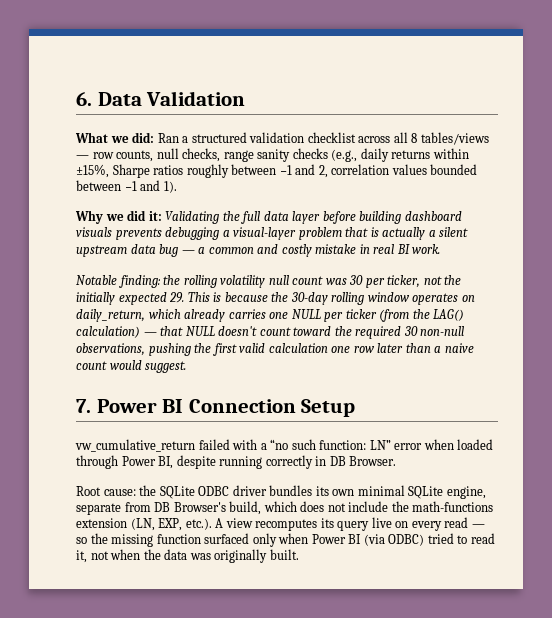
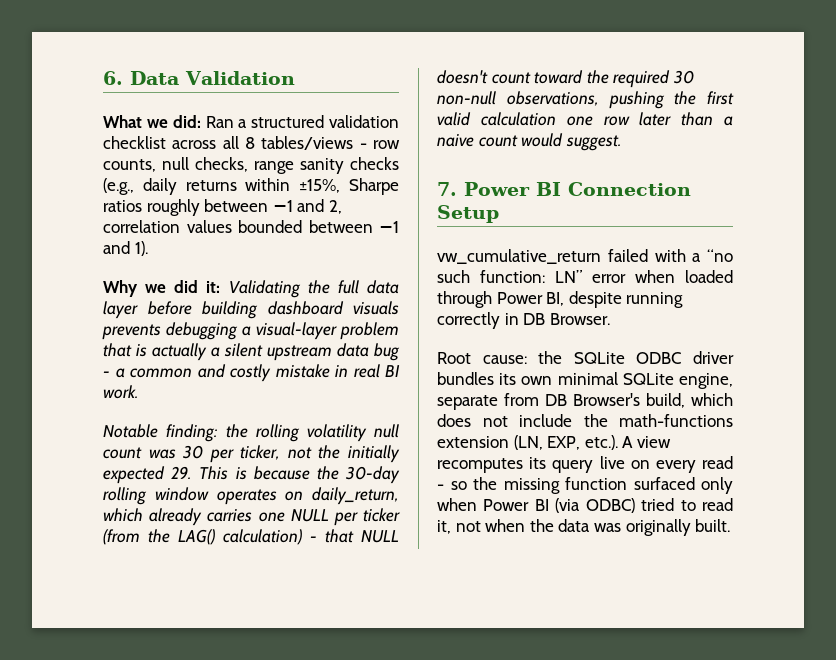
- What we did: Ran a structured validation checklist across all 8 tables/views — row counts, null checks, range sanity checks (e.g., daily returns within ±15%, Sharpe ratios roughly between −1 and 2, correlation values bounded between −1 and 1).
+ What we did: Ran a structured validation checklist across all 8 tables/views - row counts, null checks, range sanity checks (e.g., daily returns within ±15%, Sharpe ratios roughly between −1 and 2, correlation values bounded between −1 and 1).
- Why we did it: Validating the full data layer before building dashboard visuals prevents debugging a visual-layer problem that is actually a silent upstream data bug — a common and costly mistake in real BI work.
+ Why we did it: Validating the full data layer before building dashboard visuals prevents debugging a visual-layer problem that is actually a silent upstream data bug - a common and costly mistake in real BI work.
- the rolling volatility null count was 30 per ticker, not the initially expected 29. This is because the 30-day rolling window operates on daily_return, which already carries one NULL per ticker (from the LAG() calculation) — that NULL doesn't count toward the required 30 non-null observations, pushing the first valid calculation one row later than a naive count would suggest.
+ the rolling volatility null count was 30 per ticker, not the initially expected 29. This is because the 30-day rolling window operates on daily_return, which already carries one NULL per ticker (from the LAG() calculation) - that NULL doesn't count toward the required 30 non-null observations, pushing the first valid calculation one row later than a naive count would suggest.
- Root cause: the SQLite ODBC driver bundles its own minimal SQLite engine, separate from DB Browser's build, which does not include the math-functions extension (LN, EXP, etc.). A view recomputes its query live on every read — so the missing function surfaced only when Power BI (via ODBC) tried to read it, not when the data was originally built.
+ Root cause: the SQLite ODBC driver bundles its own minimal SQLite engine, separate from DB Browser's build, which does not include the math-functions extension (LN, EXP, etc.). A view recomputes its query live on every read - so the missing function surfaced only when Power BI (via ODBC) tried to read it, not when the data was originally built.

